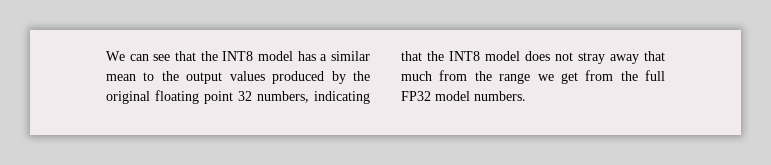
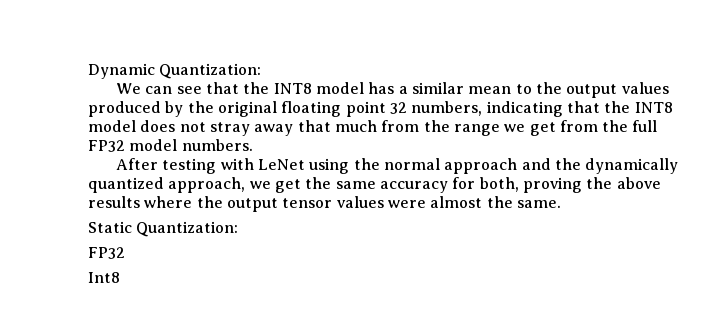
+ Dynamic Quantization:
+ After testing with LeNet using the normal approach and the dynamically quantized approach, we get the same accuracy for both, proving the above results where the output tensor values were almost the same.
+ Static Quantization:
+ FP32
+ Int8

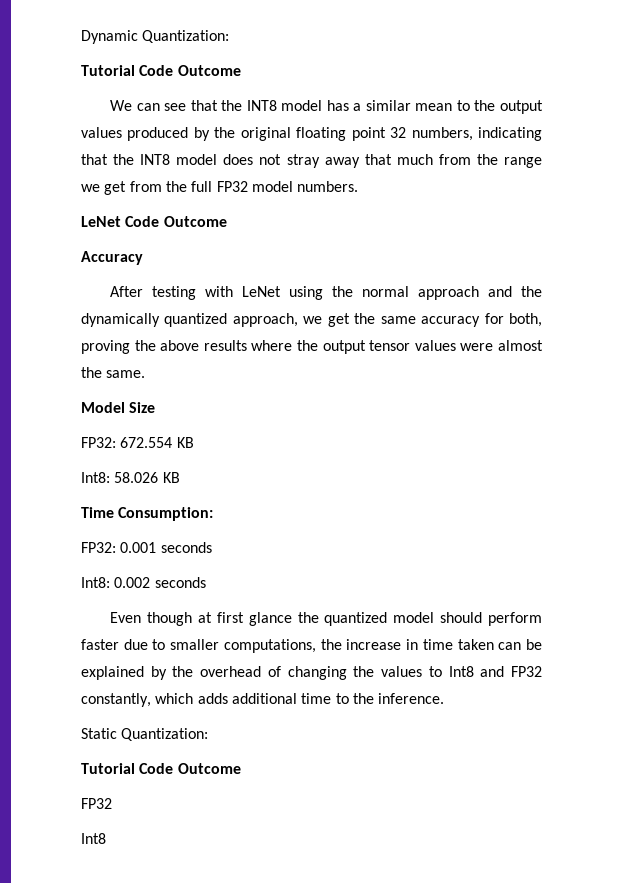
  Dynamic Quantization:
+ Tutorial Code Outcome
+ LeNet Code Outcome
+ Accuracy
+ Model Size
+ FP32: 672.554 KB
+ Int8: 58.026 KB
+ Time Consumption:
+ FP32: 0.001 seconds
+ Int8: 0.002 seconds
+ Even though at first glance the quantized model should perform faster due to smaller computations, the increase in time taken can be explained by the overhead of changing the values to Int8 and FP32 constantly, which adds additional time to the inference.
  Static Quantization:
+ Tutorial Code Outcome

